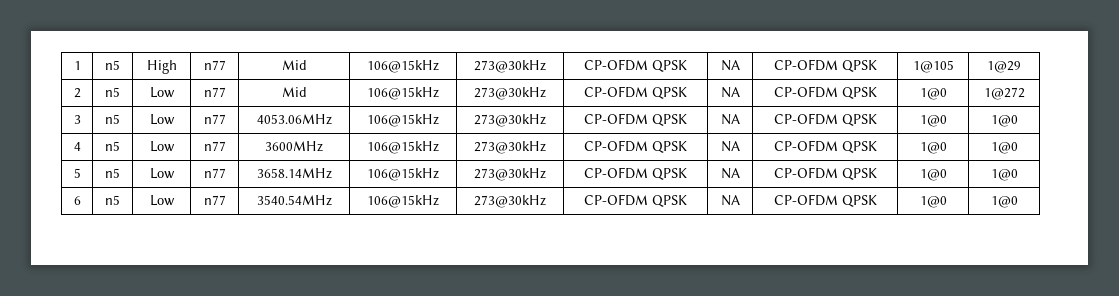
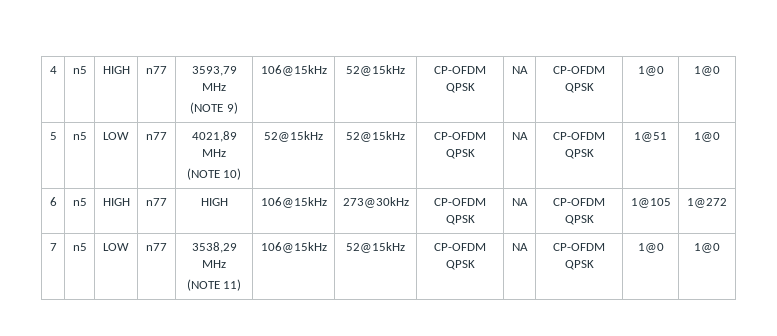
- 1 | n5 | High | n77 | Mid | 106@15kHz | 273@30kHz | CP-OFDM QPSK | NA | CP-OFDM QPSK | 1@105 | 1@29
- 2 | n5 | Low | n77 | Mid | 106@15kHz | 273@30kHz | CP-OFDM QPSK | NA | CP-OFDM QPSK | 1@0 | 1@272
- 3 | n5 | Low | n77 | 4053.06MHz | 106@15kHz | 273@30kHz | CP-OFDM QPSK | NA | CP-OFDM QPSK | 1@0 | 1@0
- 4 | n5 | Low | n77 | 3600MHz | 106@15kHz | 273@30kHz | CP-OFDM QPSK | NA | CP-OFDM QPSK | 1@0 | 1@0
+ 4 | n5 | HIGH | n77 | 3593,79 MHz
+ (NOTE 9) | 106@15kHz | 52@15kHz | CP-OFDM QPSK | NA | CP-OFDM QPSK | 1@0 | 1@0
- 5 | n5 | Low | n77 | 3658.14MHz | 106@15kHz | 273@30kHz | CP-OFDM QPSK | NA | CP-OFDM QPSK | 1@0 | 1@0
- 6 | n5 | Low | n77 | 3540.54MHz | 106@15kHz | 273@30kHz | CP-OFDM QPSK | NA | CP-OFDM QPSK | 1@0 | 1@0
+ 5 | n5 | LOW | n77 | 4021,89 MHz
+ (NOTE 10) | 52@15kHz | 52@15kHz | CP-OFDM QPSK | NA | CP-OFDM QPSK | 1@51 | 1@0
+ 6 | n5 | HIGH | n77 | HIGH | 106@15kHz | 273@30kHz | CP-OFDM QPSK | NA | CP-OFDM QPSK | 1@105 | 1@272
+ 7 | n5 | LOW | n77 | 3538,29 MHz
+ (NOTE 11) | 106@15kHz | 52@15kHz | CP-OFDM QPSK | NA | CP-OFDM QPSK | 1@0 | 1@0

